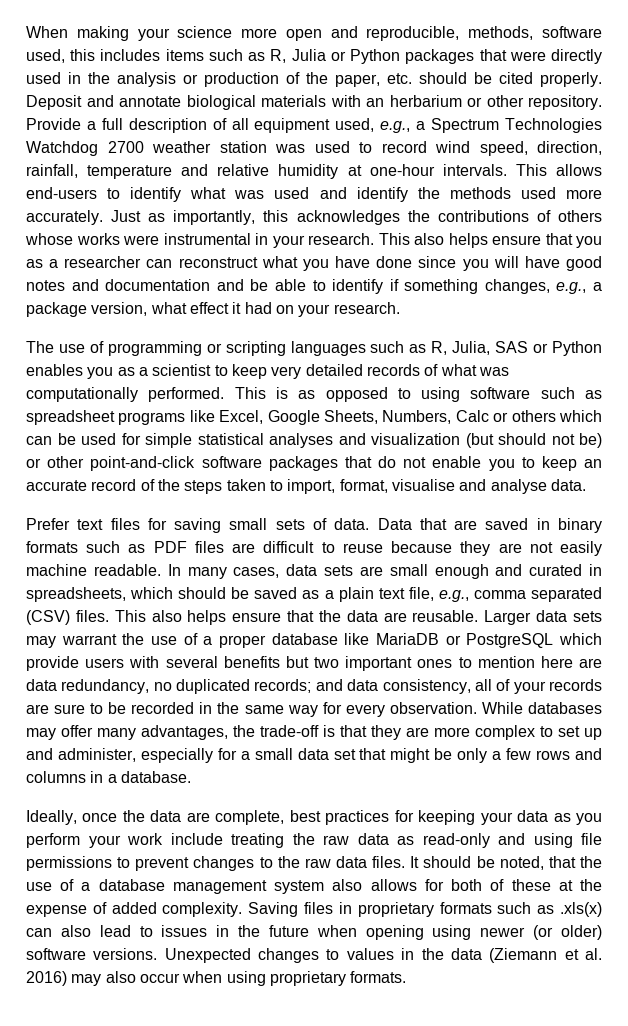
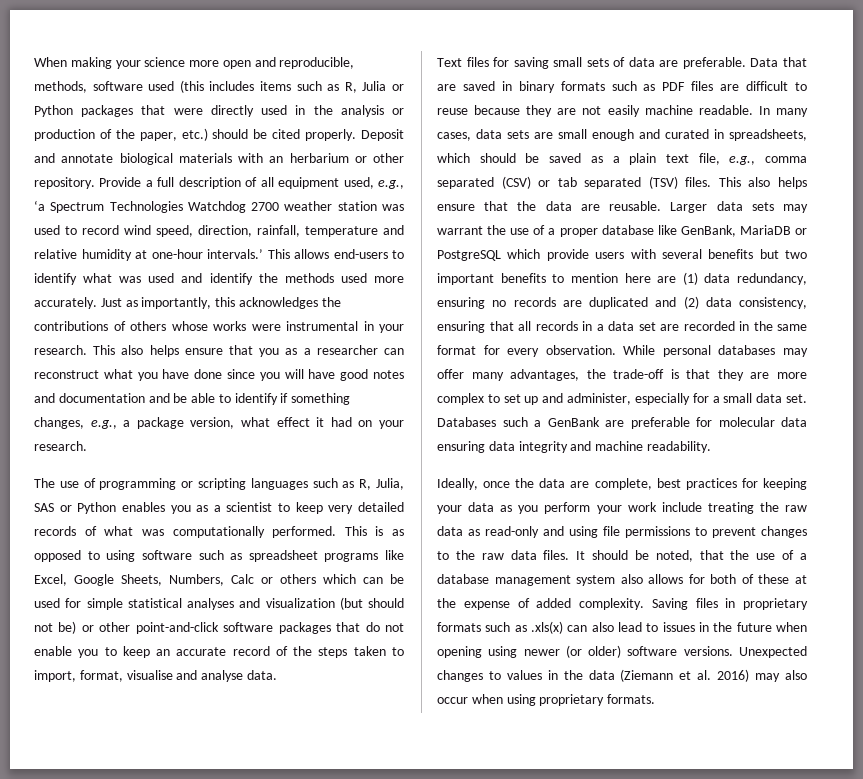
- When making your science more open and reproducible, methods, software used, this includes items such as R, Julia or Python packages that were directly used in the analysis or production of the paper, etc. should be cited properly.
+ When making your science more open and reproducible, methods, software used (this includes items such as R, Julia or Python packages that were directly used in the analysis or production of the paper, etc.) should be cited properly.
- Provide a full description of all equipment used, e.g., a Spectrum Technologies Watchdog 2700 weather station was used to record wind speed, direction, rainfall, temperature and relative humidity at one-hour intervals.
+ Provide a full description of all equipment used, e.g., ‘a Spectrum Technologies Watchdog 2700 weather station was used to record wind speed, direction, rainfall, temperature and relative humidity at one-hour intervals.’
- Prefer text files for saving small sets of data.
+ Text files for saving small sets of data are preferable.
- In many cases, data sets are small enough and curated in spreadsheets, which should be saved as a plain text file, e.g., comma separated (CSV) files.
+ In many cases, data sets are small enough and curated in spreadsheets, which should be saved as a plain text file, e.g., comma separated (CSV) or tab separated (TSV) files.
- Larger data sets may warrant the use of a proper database like MariaDB or PostgreSQL which provide users with several benefits but two important ones to mention here are data redundancy, no duplicated records; and data consistency, all of your records are sure to be recorded in the same way for every observation.
+ Larger data sets may warrant the use of a proper database like GenBank, MariaDB or PostgreSQL which provide users with several benefits but two important benefits to mention here are (1) data redundancy, ensuring no records are duplicated and (2) data consistency, ensuring that all records in a data set are recorded in the same format for every observation.
- While databases may offer many advantages, the trade-off is that they are more complex to set up and administer, especially for a small data set that might be only a few rows and columns in a database.
+ While personal databases may offer many advantages, the trade-off is that they are more complex to set up and administer, especially for a small data set. Databases such a GenBank are preferable for molecular data ensuring data integrity and machine readability.

